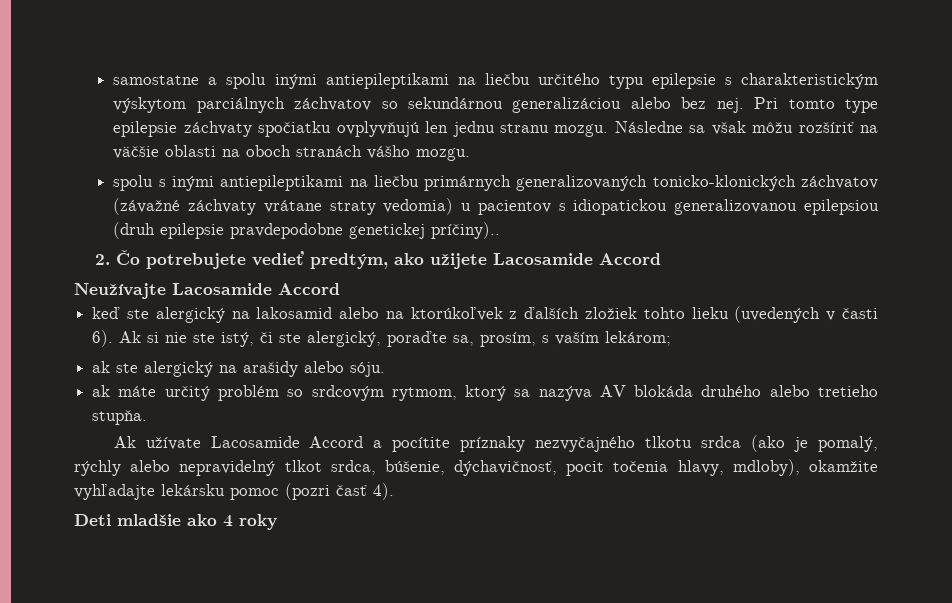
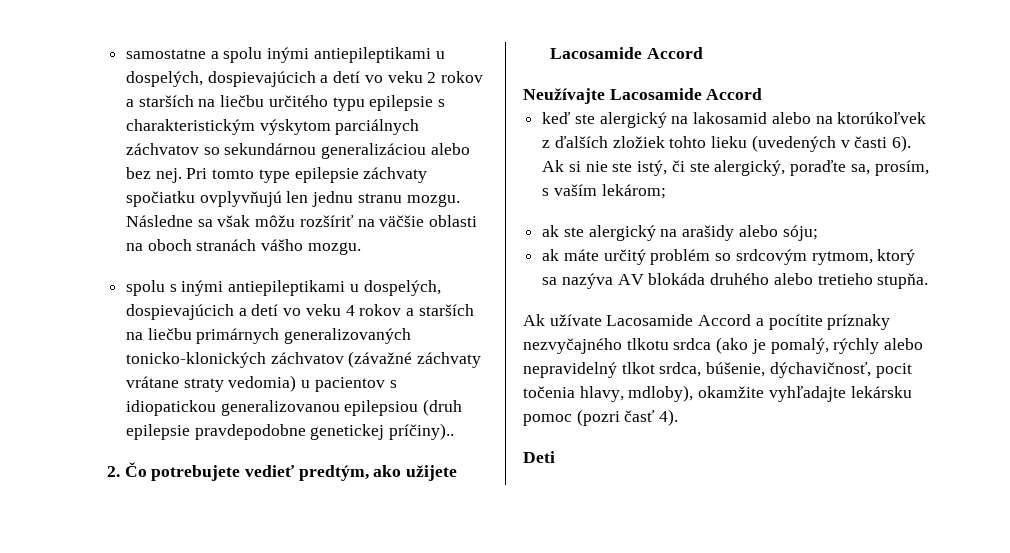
- samostatne a spolu inými antiepileptikami na liečbu určitého typu epilepsie s charakteristickým výskytom parciálnych záchvatov so sekundárnou generalizáciou alebo bez nej.
+ samostatne a spolu inými antiepileptikami u dospelých, dospievajúcich a detí vo veku 2 rokov a starších na liečbu určitého typu epilepsie s charakteristickým výskytom parciálnych záchvatov so sekundárnou generalizáciou alebo bez nej.
- spolu s inými antiepileptikami na liečbu primárnych generalizovaných tonicko-klonických záchvatov (závažné záchvaty vrátane straty vedomia) u pacientov s idiopatickou generalizovanou epilepsiou (druh epilepsie pravdepodobne genetickej príčiny)..
+ spolu s inými antiepileptikami u dospelých, dospievajúcich a detí vo veku 4 rokov a starších na liečbu primárnych generalizovaných tonicko-klonických záchvatov (závažné záchvaty vrátane straty vedomia) u pacientov s idiopatickou generalizovanou epilepsiou (druh epilepsie pravdepodobne genetickej príčiny)..
- ak ste alergický na arašidy alebo sóju.
+ ak ste alergický na arašidy alebo sóju;
- Deti mladšie ako 4 roky
+ Deti

